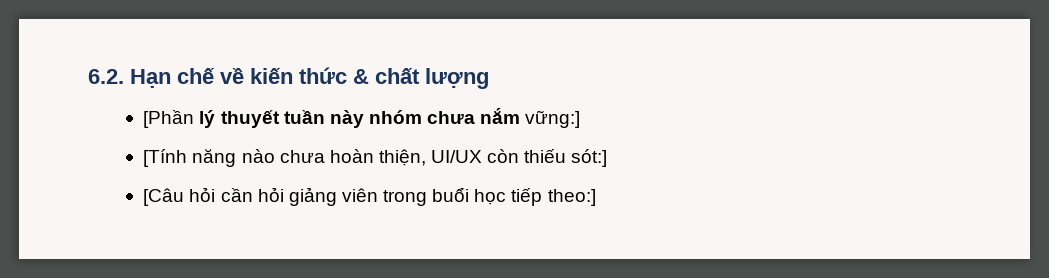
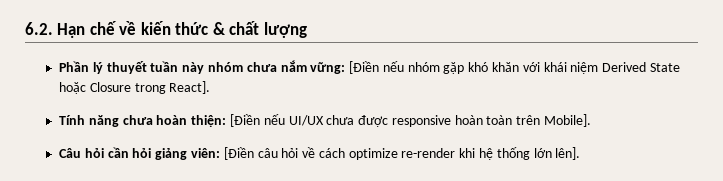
- [Phần lý thuyết tuần này nhóm chưa nắm vững:]
- [Tính năng nào chưa hoàn thiện, UI/UX còn thiếu sót:]
- [Câu hỏi cần hỏi giảng viên trong buổi học tiếp theo:]
+ Phần lý thuyết tuần này nhóm chưa nắm vững: [Điền nếu nhóm gặp khó khăn với khái niệm Derived State hoặc Closure trong React].
+ Tính năng chưa hoàn thiện: [Điền nếu UI/UX chưa được responsive hoàn toàn trên Mobile].
+ Câu hỏi cần hỏi giảng viên: [Điền câu hỏi về cách optimize re-render khi hệ thống lớn lên].

